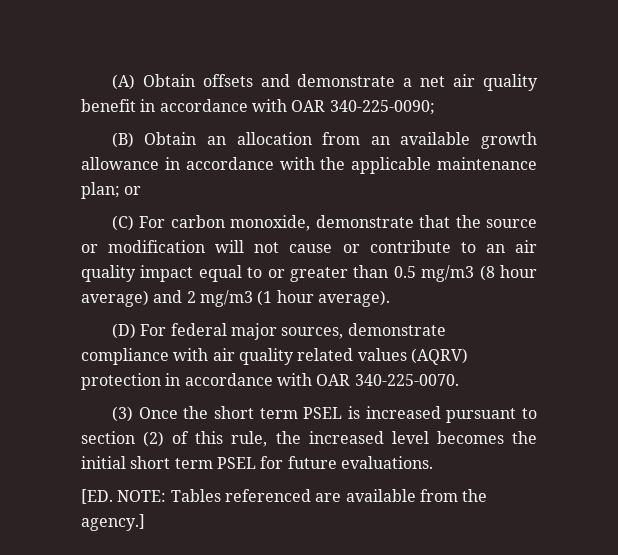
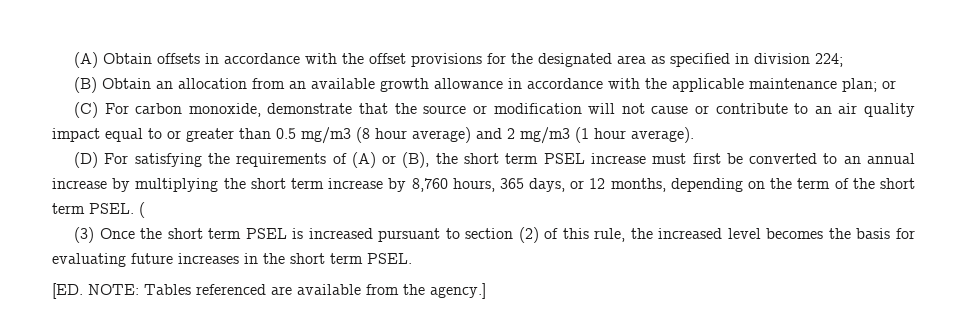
- (A) Obtain offsets and demonstrate a net air quality benefit in accordance with OAR 340-225-0090;
+ (A) Obtain offsets in accordance with the offset provisions for the designated area as specified in division 224;
- (D) For federal major sources, demonstrate compliance with air quality related values (AQRV) protection in accordance with OAR 340-225-0070.
+ (D) For satisfying the requirements of (A) or (B), the short term PSEL increase must first be converted to an annual increase by multiplying the short term increase by 8,760 hours, 365 days, or 12 months, depending on the term of the short term PSEL. (
- (3) Once the short term PSEL is increased pursuant to section (2) of this rule, the increased level becomes the initial short term PSEL for future evaluations.
+ (3) Once the short term PSEL is increased pursuant to section (2) of this rule, the increased level becomes the basis for evaluating future increases in the short term PSEL.

